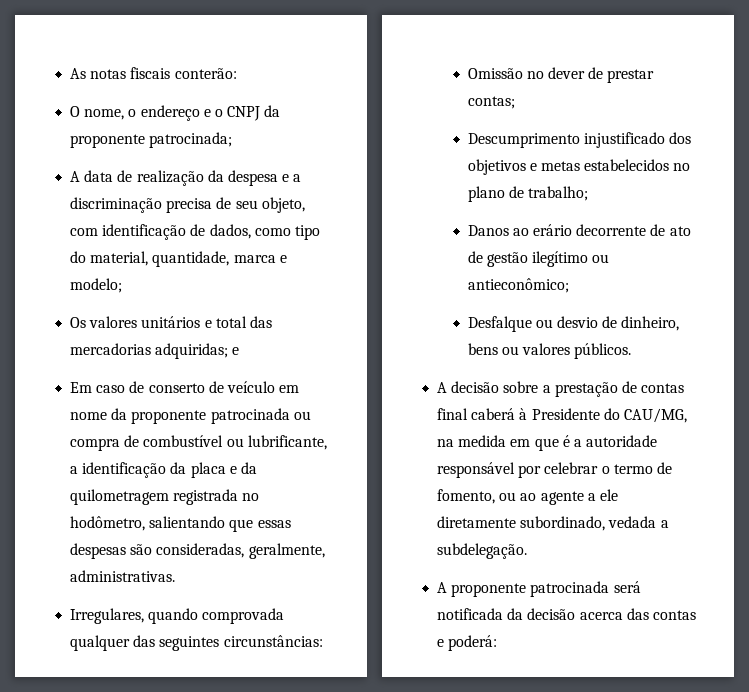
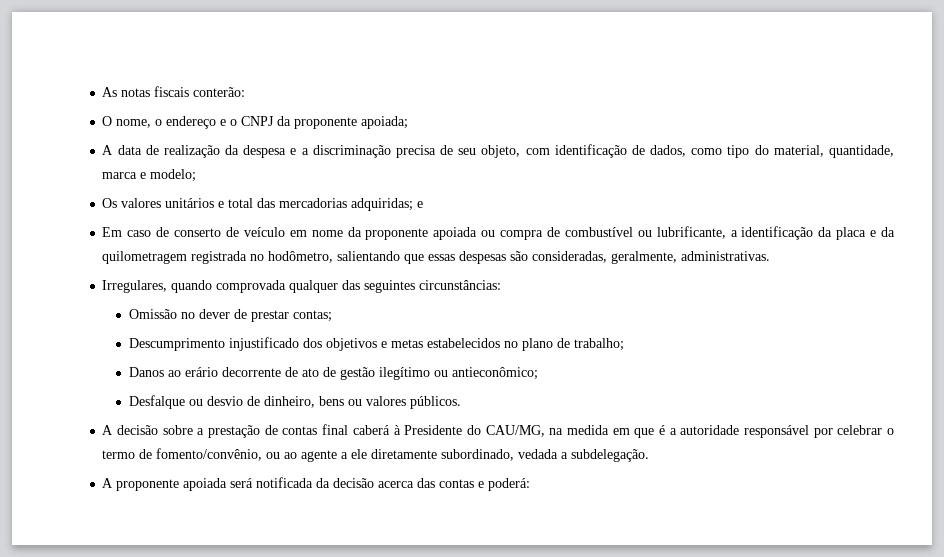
- O nome, o endereço e o CNPJ da proponente patrocinada;
+ O nome, o endereço e o CNPJ da proponente apoiada;
- Em caso de conserto de veículo em nome da proponente patrocinada ou compra de combustível ou lubrificante, a identificação da placa e da quilometragem registrada no hodômetro, salientando que essas despesas são consideradas, geralmente, administrativas.
+ Em caso de conserto de veículo em nome da proponente apoiada ou compra de combustível ou lubrificante, a identificação da placa e da quilometragem registrada no hodômetro, salientando que essas despesas são consideradas, geralmente, administrativas.
- A decisão sobre a prestação de contas final caberá à Presidente do CAU/MG, na medida em que é a autoridade responsável por celebrar o termo de fomento, ou ao agente a ele diretamente subordinado, vedada a subdelegação.
+ A decisão sobre a prestação de contas final caberá à Presidente do CAU/MG, na medida em que é a autoridade responsável por celebrar o termo de fomento/convênio, ou ao agente a ele diretamente subordinado, vedada a subdelegação.
- A proponente patrocinada será notificada da decisão acerca das contas e poderá:
+ A proponente apoiada será notificada da decisão acerca das contas e poderá:

